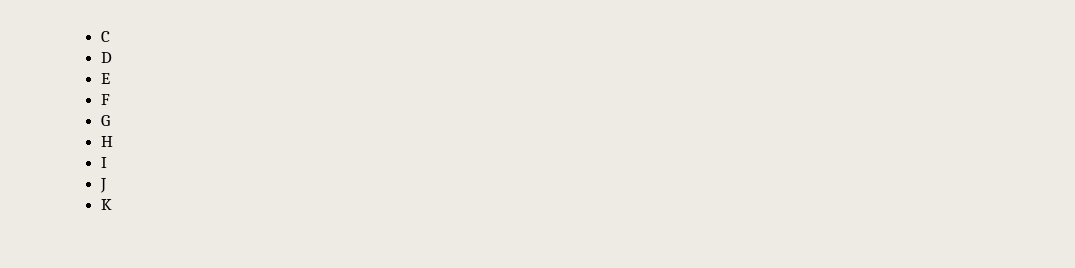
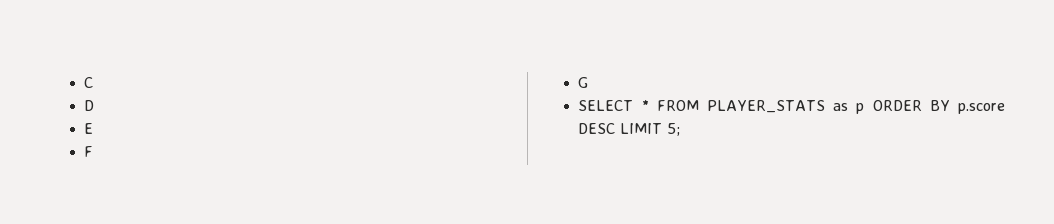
- H
- I
- J
- K
+ SELECT * FROM PLAYER_STATS as p ORDER BY p.score DESC LIMIT 5;

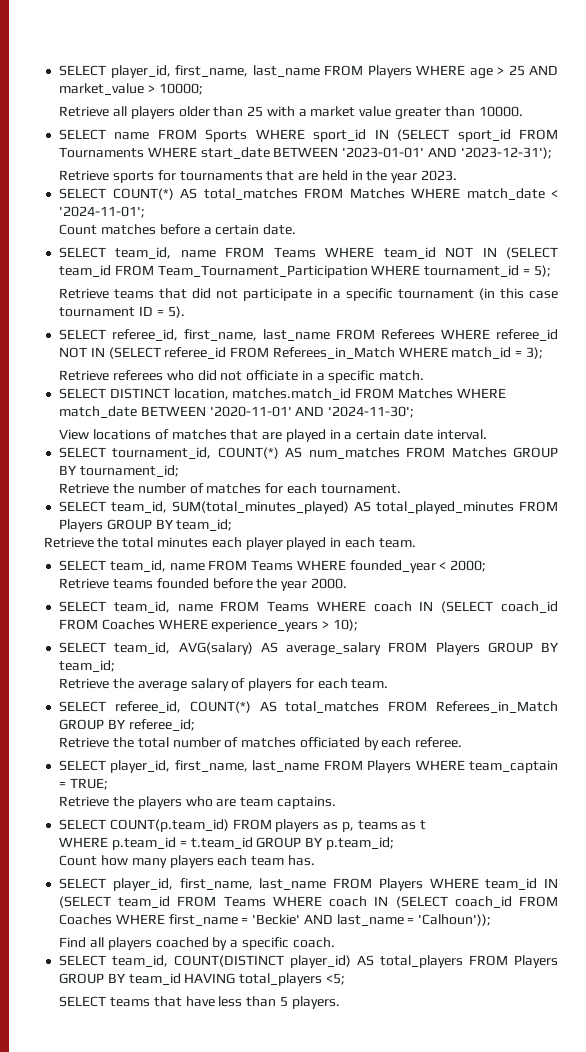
- C
- D
- E
- F
- G
- SELECT * FROM PLAYER_STATS as p ORDER BY p.score DESC LIMIT 5;
+ SELECT player_id, first_name, last_name FROM Players WHERE age > 25 AND market_value > 10000;
+ Retrieve all players older than 25 with a market value greater than 10000.
+ SELECT name FROM Sports WHERE sport_id IN (SELECT sport_id FROM Tournaments WHERE start_date BETWEEN '2023-01-01' AND '2023-12-31');
+ Retrieve sports for tournaments that are held in the year 2023.
+ SELECT COUNT(*) AS total_matches FROM Matches WHERE match_date < '2024-11-01';
+ Count matches before a certain date.
+ SELECT team_id, name FROM Teams WHERE team_id NOT IN (SELECT team_id FROM Team_Tournament_Participation WHERE tournament_id = 5);
+ Retrieve teams that did not participate in a specific tournament (in this case tournament ID = 5).
+ SELECT referee_id, first_name, last_name FROM Referees WHERE referee_id NOT IN (SELECT referee_id FROM Referees_in_Match WHERE match_id = 3);
+ Retrieve referees who did not officiate in a specific match.
+ SELECT DISTINCT location, matches.match_id FROM Matches WHERE match_date BETWEEN '2020-11-01' AND '2024-11-30';
+ View locations of matches that are played in a certain date interval.
+ SELECT tournament_id, COUNT(*) AS num_matches FROM Matches GROUP BY tournament_id;
+ Retrieve the number of matches for each tournament.
+ SELECT team_id, SUM(total_minutes_played) AS total_played_minutes FROM Players GROUP BY team_id;
+ Retrieve the total minutes each player played in each team.
+ SELECT team_id, name FROM Teams WHERE founded_year < 2000;
+ Retrieve teams founded before the year 2000.
+ SELECT team_id, name FROM Teams WHERE coach IN (SELECT coach_id FROM Coaches WHERE experience_years > 10);
+ SELECT team_id, AVG(salary) AS average_salary FROM Players GROUP BY team_id;
+ Retrieve the average salary of players for each team.
+ SELECT referee_id, COUNT(*) AS total_matches FROM Referees_in_Match GROUP BY referee_id;
+ Retrieve the total number of matches officiated by each referee.
+ SELECT player_id, first_name, last_name FROM Players WHERE team_captain = TRUE;
+ Retrieve the players who are team captains.
+ SELECT COUNT(p.team_id) FROM players as p, teams as t
+ WHERE p.team_id = t.team_id GROUP BY p.team_id;
+ Count how many players each team has.
+ SELECT player_id, first_name, last_name FROM Players WHERE team_id IN (SELECT team_id FROM Teams WHERE coach IN (SELECT coach_id FROM Coaches WHERE first_name = 'Beckie' AND last_name = 'Calhoun'));
+ Find all players coached by a specific coach.
+ SELECT team_id, COUNT(DISTINCT player_id) AS total_players FROM Players GROUP BY team_id HAVING total_players <5;
+ SELECT teams that have less than 5 players.

